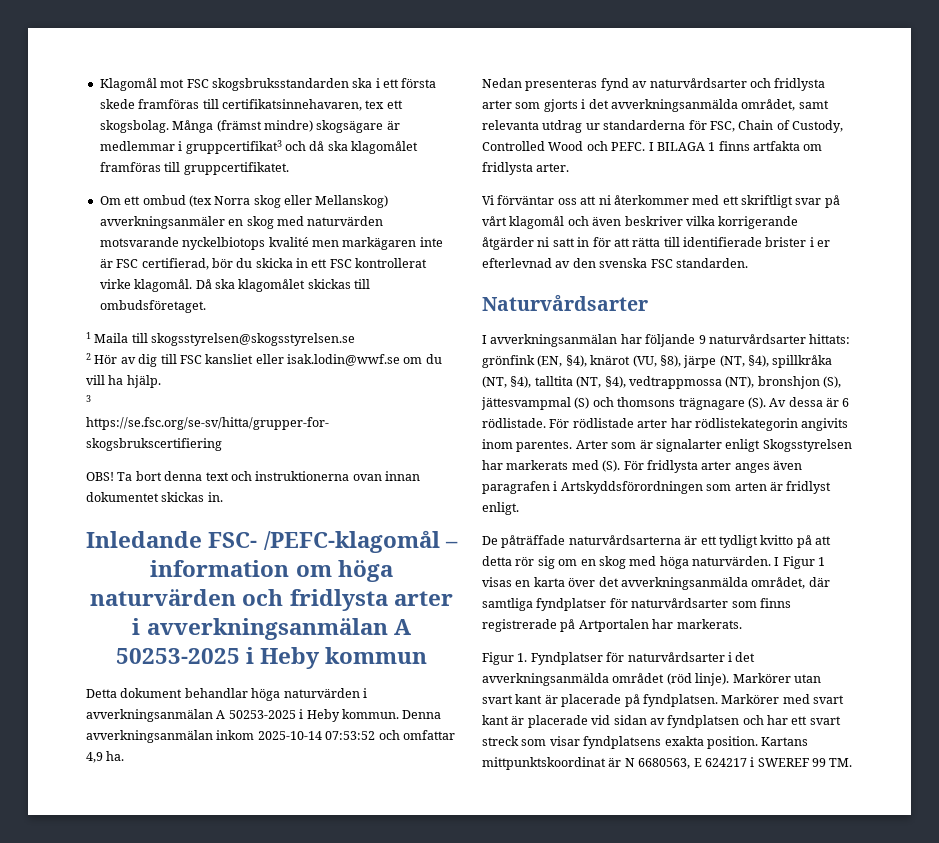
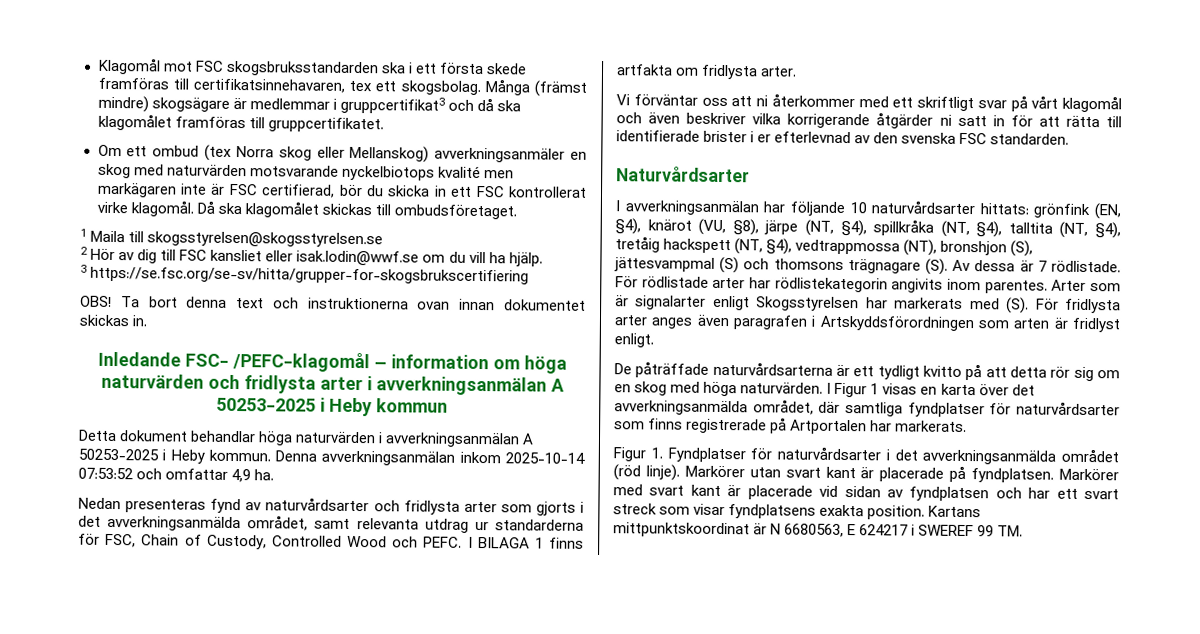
- I avverkningsanmälan har följande 9 naturvårdsarter hittats: grönfink (EN, §4), knärot (VU, §8), järpe (NT, §4), spillkråka (NT, §4), talltita (NT, §4), vedtrappmossa (NT), bronshjon (S), jättesvampmal (S) och thomsons trägnagare (S). Av dessa är 6 rödlistade.
+ I avverkningsanmälan har följande 10 naturvårdsarter hittats: grönfink (EN, §4), knärot (VU, §8), järpe (NT, §4), spillkråka (NT, §4), talltita (NT, §4), tretåig hackspett (NT, §4), vedtrappmossa (NT), bronshjon (S), jättesvampmal (S) och thomsons trägnagare (S). Av dessa är 7 rödlistade.

